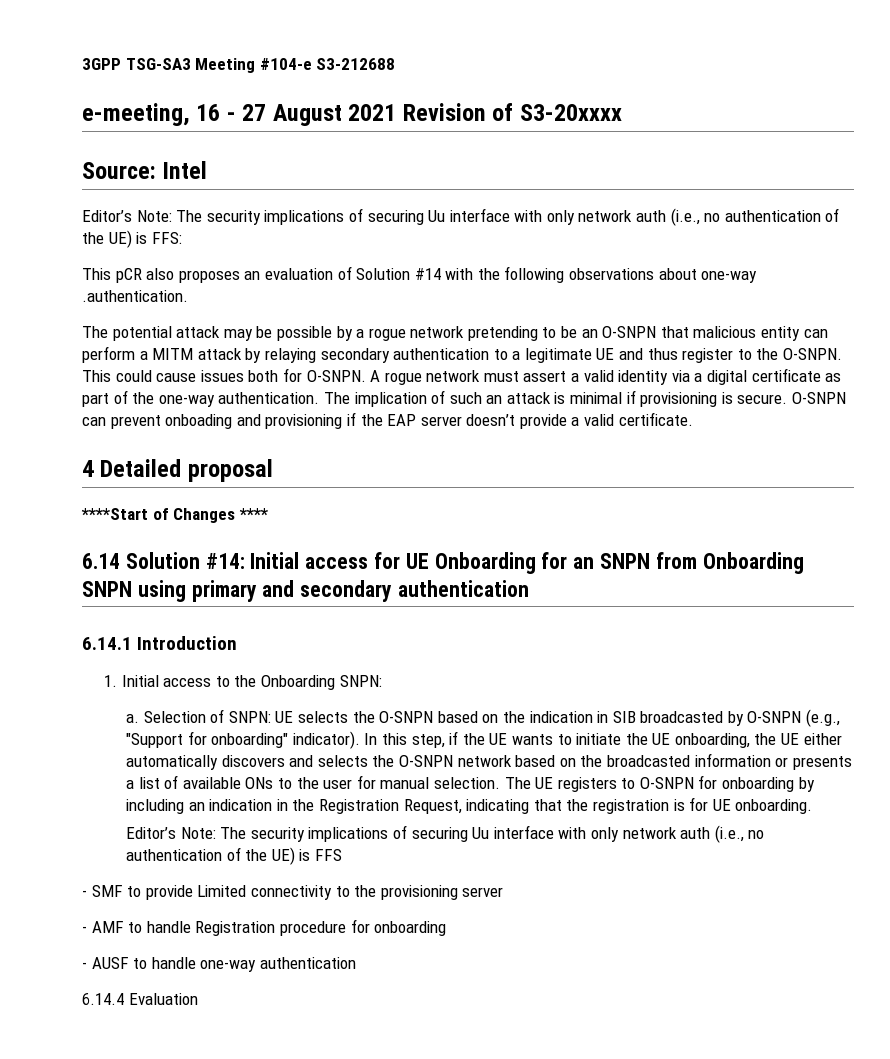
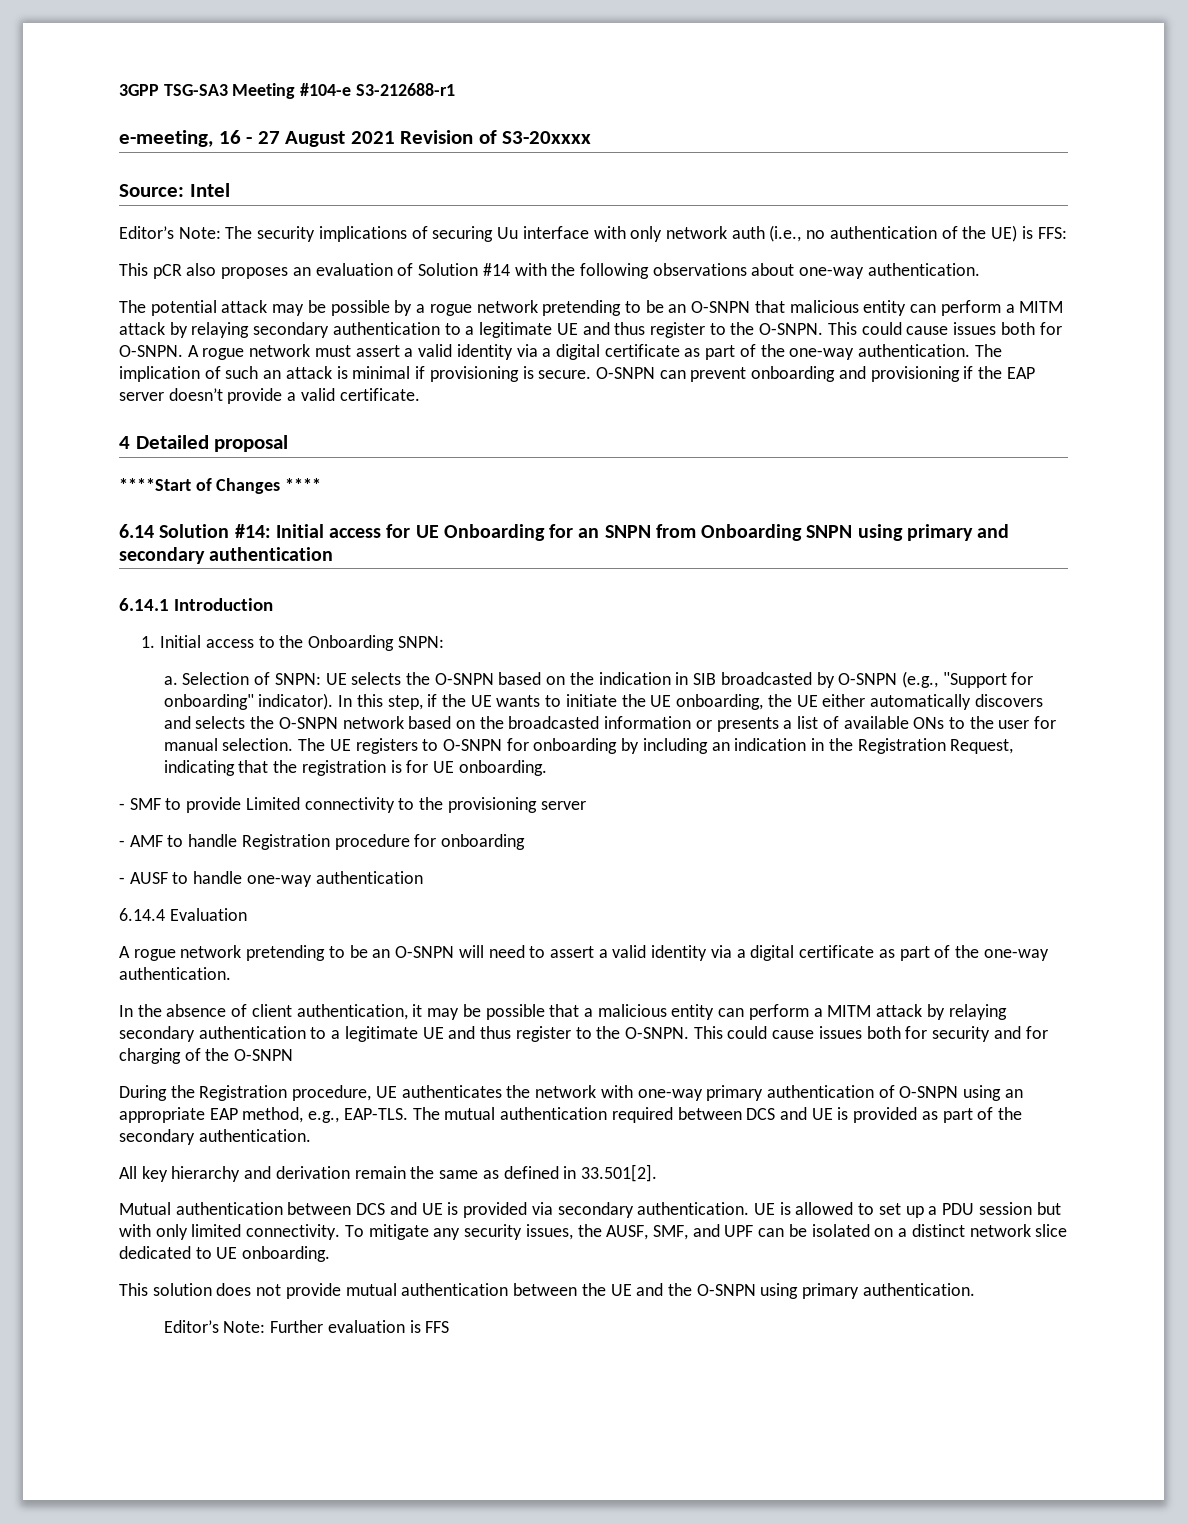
- 3GPP TSG-SA3 Meeting #104-e S3-212688
+ 3GPP TSG-SA3 Meeting #104-e S3-212688-r1
- This pCR also proposes an evaluation of Solution #14 with the following observations about one-way .authentication.
+ This pCR also proposes an evaluation of Solution #14 with the following observations about one-way authentication.
- O-SNPN can prevent onboading and provisioning if the EAP server doesn’t provide a valid certificate.
+ O-SNPN can prevent onboarding and provisioning if the EAP server doesn’t provide a valid certificate.
- Editor’s Note: The security implications of securing Uu interface with only network auth (i.e., no authentication of the UE) is FFS
+ A rogue network pretending to be an O-SNPN will need to assert a valid identity via a digital certificate as part of the one-way authentication.
+ In the absence of client authentication, it may be possible that a malicious entity can perform a MITM attack by relaying secondary authentication to a legitimate UE and thus register to the O-SNPN. This could cause issues both for security and for charging of the O-SNPN
+ During the Registration procedure, UE authenticates the network with one-way primary authentication of O-SNPN using an appropriate EAP method, e.g., EAP-TLS. The mutual authentication required between DCS and UE is provided as part of the secondary authentication.
+ All key hierarchy and derivation remain the same as defined in 33.501[2].
+ Mutual authentication between DCS and UE is provided via secondary authentication. UE is allowed to set up a PDU session but with only limited connectivity. To mitigate any security issues, the AUSF, SMF, and UPF can be isolated on a distinct network slice dedicated to UE onboarding.
+ This solution does not provide mutual authentication between the UE and the O-SNPN using primary authentication.
+ Editor’s Note: Further evaluation is FFS

